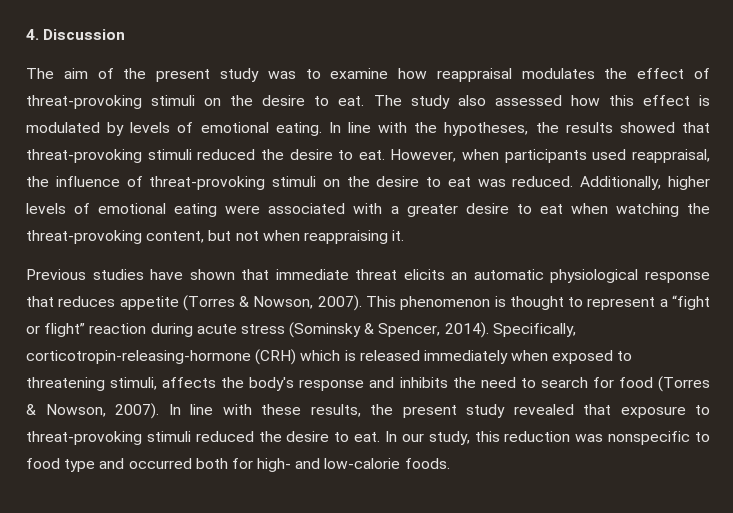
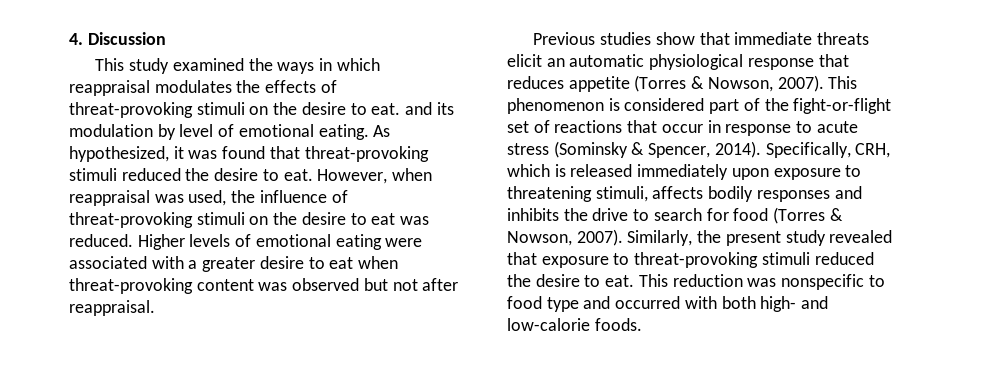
- The aim of the present study was to examine how reappraisal modulates the effect of threat-provoking stimuli on the desire to eat. The study also assessed how this effect is modulated by levels of emotional eating. In line with the hypotheses, the results showed that threat-provoking stimuli reduced the desire to eat.
+ This study examined the ways in which reappraisal modulates the effects of threat-provoking stimuli on the desire to eat. and its modulation by level of emotional eating. As hypothesized, it was found that threat-provoking stimuli reduced the desire to eat.
- However, when participants used reappraisal, the influence of threat-provoking stimuli on the desire to eat was reduced.
+ However, when reappraisal was used, the influence of threat-provoking stimuli on the desire to eat was reduced.
- Additionally, higher levels of emotional eating were associated with a greater desire to eat when watching the threat-provoking content, but not when reappraising it.
- Previous studies have shown that immediate threat elicits an automatic physiological response that reduces appetite (Torres & Nowson, 2007).
+ Higher levels of emotional eating were associated with a greater desire to eat when threat-provoking content was observed but not after reappraisal.
+ Previous studies show that immediate threats elicit an automatic physiological response that reduces appetite (Torres & Nowson, 2007).
- This phenomenon is thought to represent a “fight or flight” reaction during acute stress (Sominsky & Spencer, 2014).
+ This phenomenon is considered part of the fight-or-flight set of reactions that occur in response to acute stress (Sominsky & Spencer, 2014).
- Specifically, corticotropin-releasing-hormone (CRH) which is released immediately when exposed to threatening stimuli, affects the body's response and inhibits the need to search for food (Torres & Nowson, 2007).
+ Specifically, CRH, which is released immediately upon exposure to threatening stimuli, affects bodily responses and inhibits the drive to search for food (Torres & Nowson, 2007).
- In line with these results, the present study revealed that exposure to threat-provoking stimuli reduced the desire to eat.
+ Similarly, the present study revealed that exposure to threat-provoking stimuli reduced the desire to eat.
- In our study, this reduction was nonspecific to food type and occurred both for high- and low-calorie foods.
+ This reduction was nonspecific to food type and occurred with both high- and low-calorie foods.

